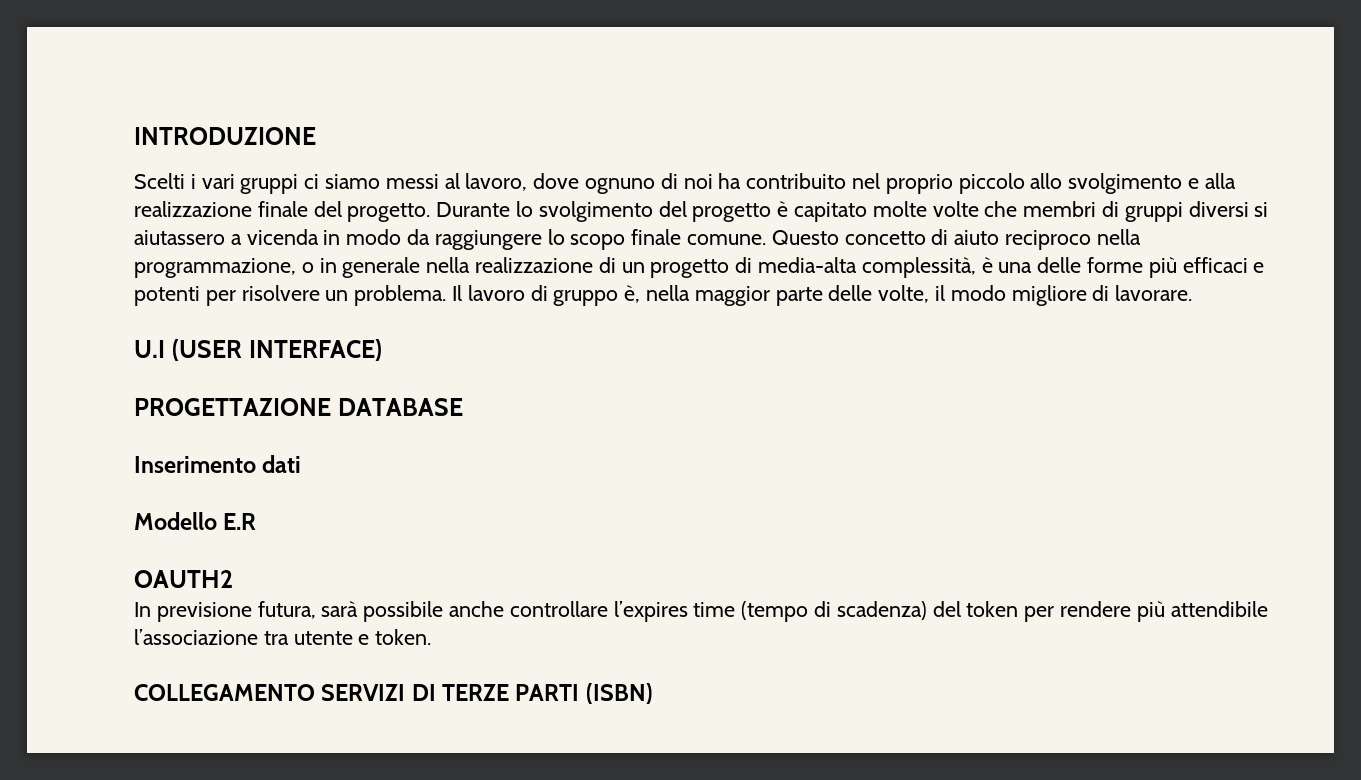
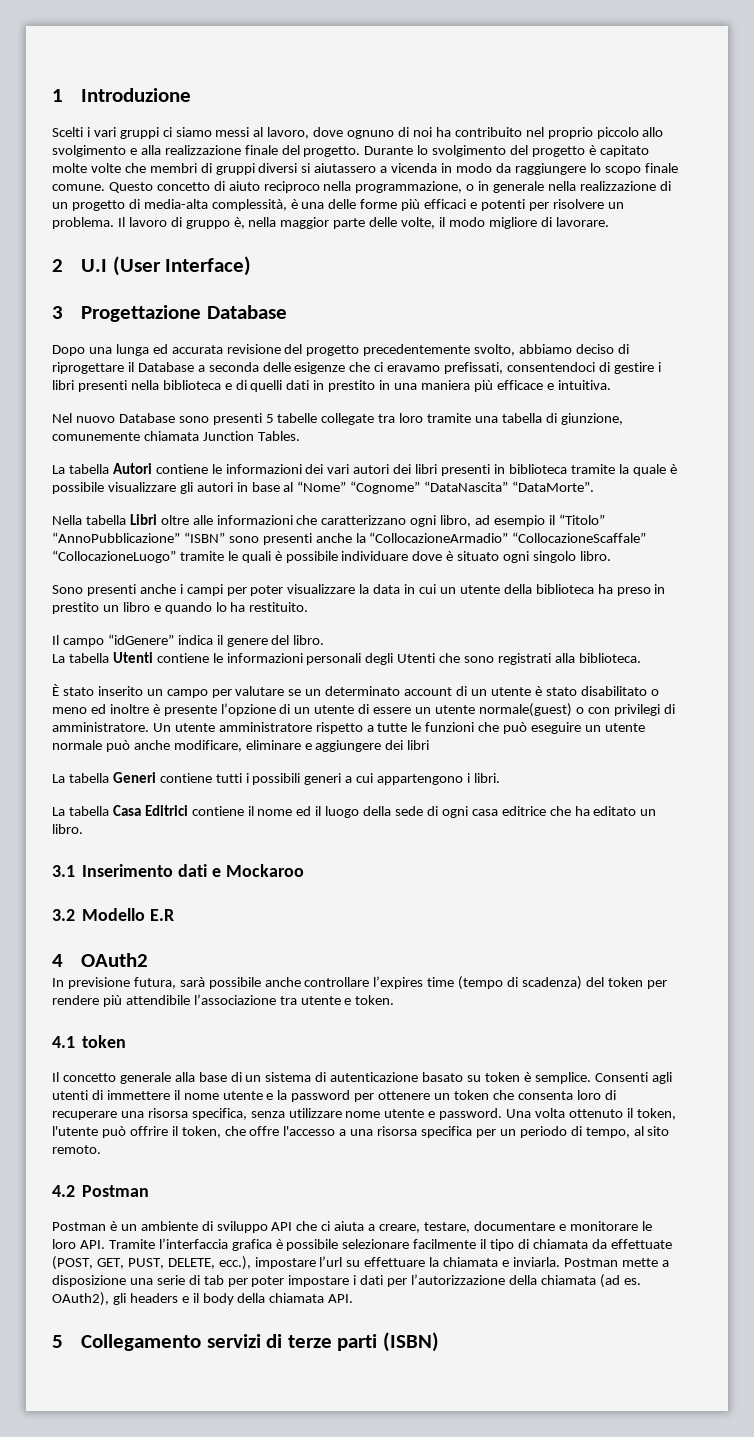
- INTRODUZIONE
+ 1 Introduzione
- U.I (USER INTERFACE)
- PROGETTAZIONE DATABASE
- Inserimento dati
- Modello E.R
+ 2 U.I (User Interface)
+ 3 Progettazione Database
+ Dopo una lunga ed accurata revisione del progetto precedentemente svolto, abbiamo deciso di riprogettare il Database a seconda delle esigenze che ci eravamo prefissati, consentendoci di gestire i libri presenti nella biblioteca e di quelli dati in prestito in una maniera più efficace e intuitiva.
+ Nel nuovo Database sono presenti 5 tabelle collegate tra loro tramite una tabella di giunzione, comunemente chiamata Junction Tables.
+ La tabella Autori contiene le informazioni dei vari autori dei libri presenti in biblioteca tramite la quale è possibile visualizzare gli autori in base al “Nome” “Cognome” “DataNascita” “DataMorte”.
+ Nella tabella Libri oltre alle informazioni che caratterizzano ogni libro, ad esempio il “Titolo” “AnnoPubblicazione” “ISBN” sono presenti anche la “CollocazioneArmadio” “CollocazioneScaffale” “CollocazioneLuogo” tramite le quali è possibile individuare dove è situato ogni singolo libro.
+ Sono presenti anche i campi per poter visualizzare la data in cui un utente della biblioteca ha preso in prestito un libro e quando lo ha restituito.
+ Il campo “idGenere” indica il genere del libro.
+ La tabella Utenti contiene le informazioni personali degli Utenti che sono registrati alla biblioteca.
+ È stato inserito un campo per valutare se un determinato account di un utente è stato disabilitato o meno ed inoltre è presente l’opzione di un utente di essere un utente normale(guest) o con privilegi di amministratore. Un utente amministratore rispetto a tutte le funzioni che può eseguire un utente normale può anche modificare, eliminare e aggiungere dei libri
+ La tabella Generi contiene tutti i possibili generi a cui appartengono i libri.
+ La tabella Casa Editrici contiene il nome ed il luogo della sede di ogni casa editrice che ha editato un libro.
+ 3.1 Inserimento dati e Mockaroo
+ 3.2 Modello E.R
- OAUTH2
+ 4 OAuth2
- COLLEGAMENTO SERVIZI DI TERZE PARTI (ISBN)
+ 4.1 token
+ Il concetto generale alla base di un sistema di autenticazione basato su token è semplice. Consenti agli utenti di immettere il nome utente e la password per ottenere un token che consenta loro di recuperare una risorsa specifica, senza utilizzare nome utente e password. Una volta ottenuto il token, l'utente può offrire il token, che offre l'accesso a una risorsa specifica per un periodo di tempo, al sito remoto.
+ 4.2 Postman
+ Postman è un ambiente di sviluppo API che ci aiuta a creare, testare, documentare e monitorare le loro API. Tramite l’interfaccia grafica è possibile selezionare facilmente il tipo di chiamata da effettuate (POST, GET, PUST, DELETE, ecc.), impostare l’url su effettuare la chiamata e inviarla. Postman mette a disposizione una serie di tab per poter impostare i dati per l’autorizzazione della chiamata (ad es. OAuth2), gli headers e il body della chiamata API.
+ 5 Collegamento servizi di terze parti (ISBN)

